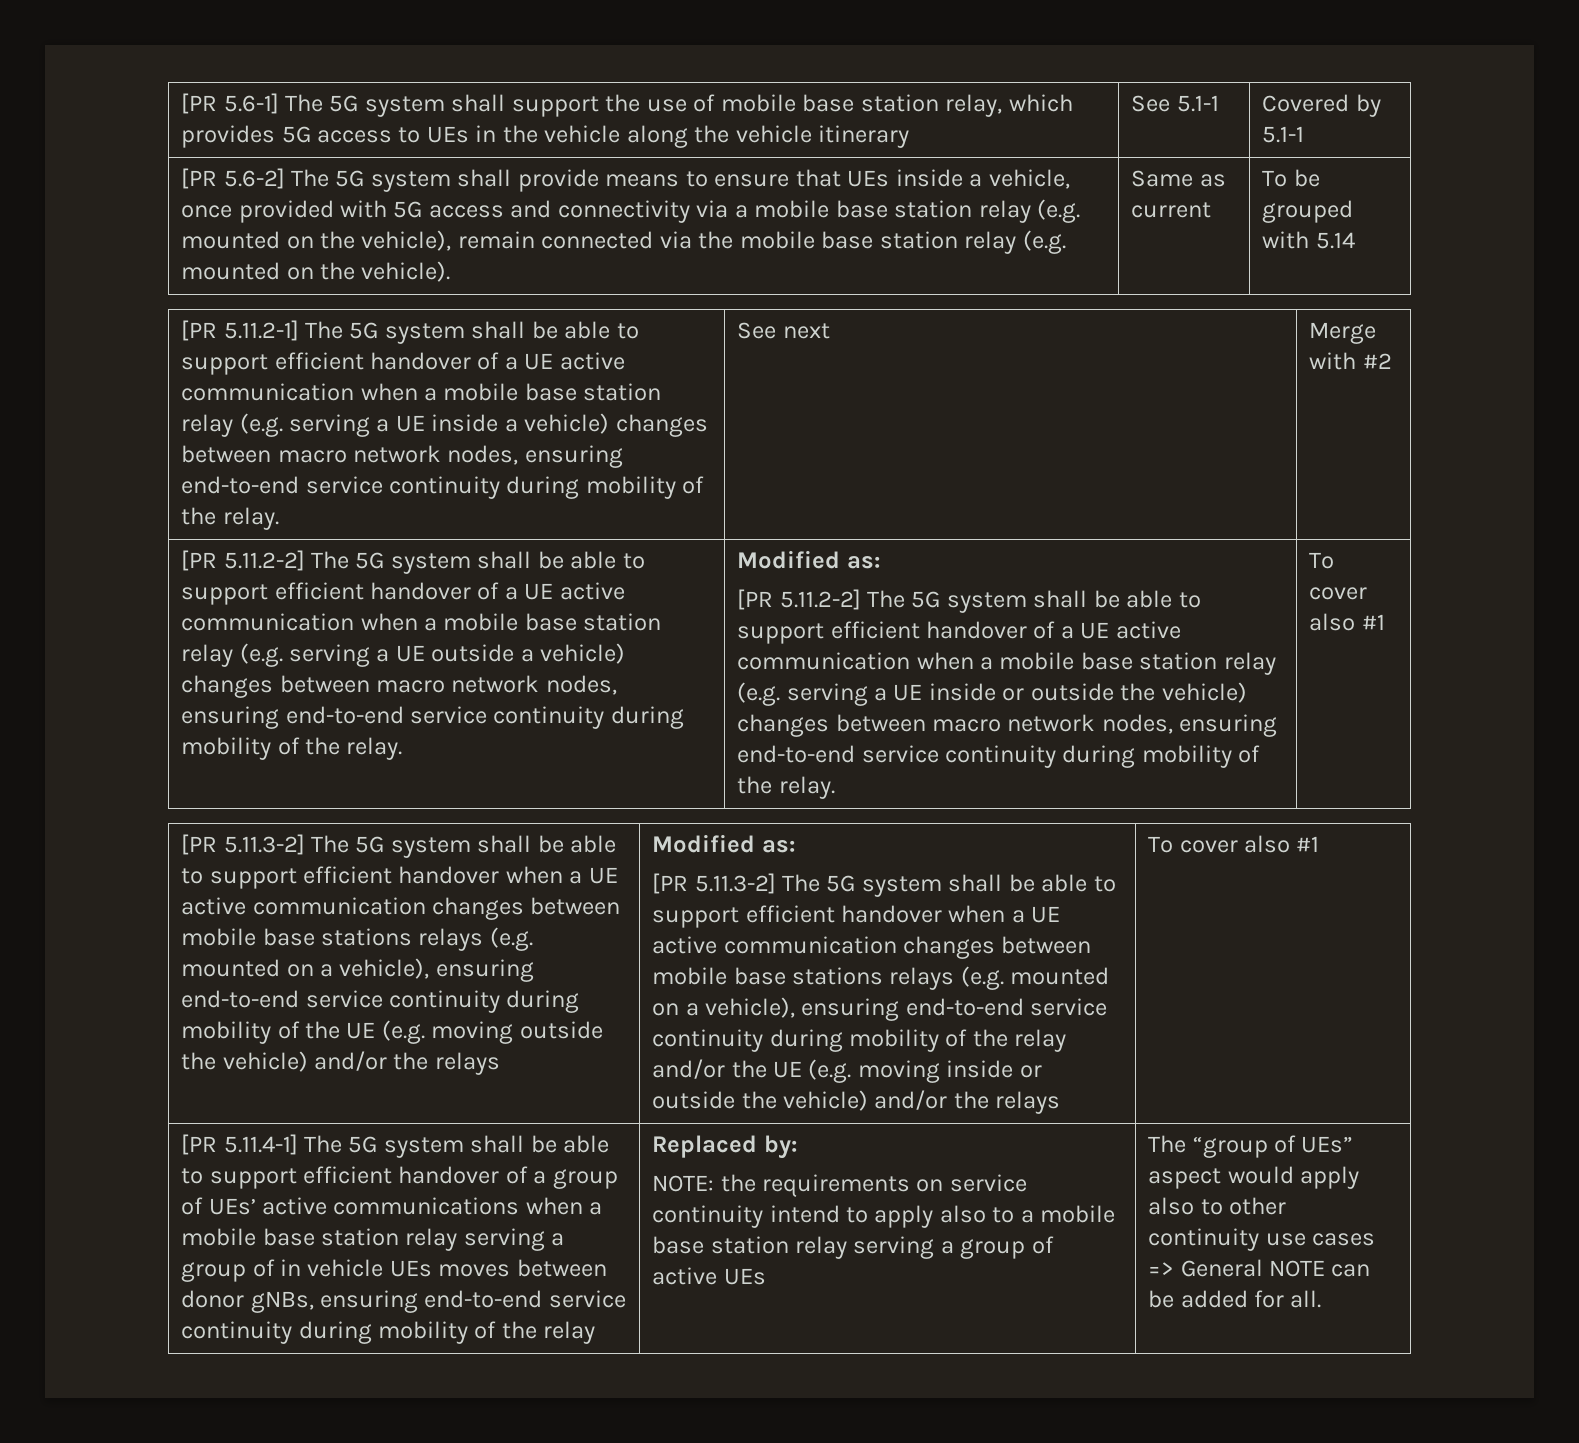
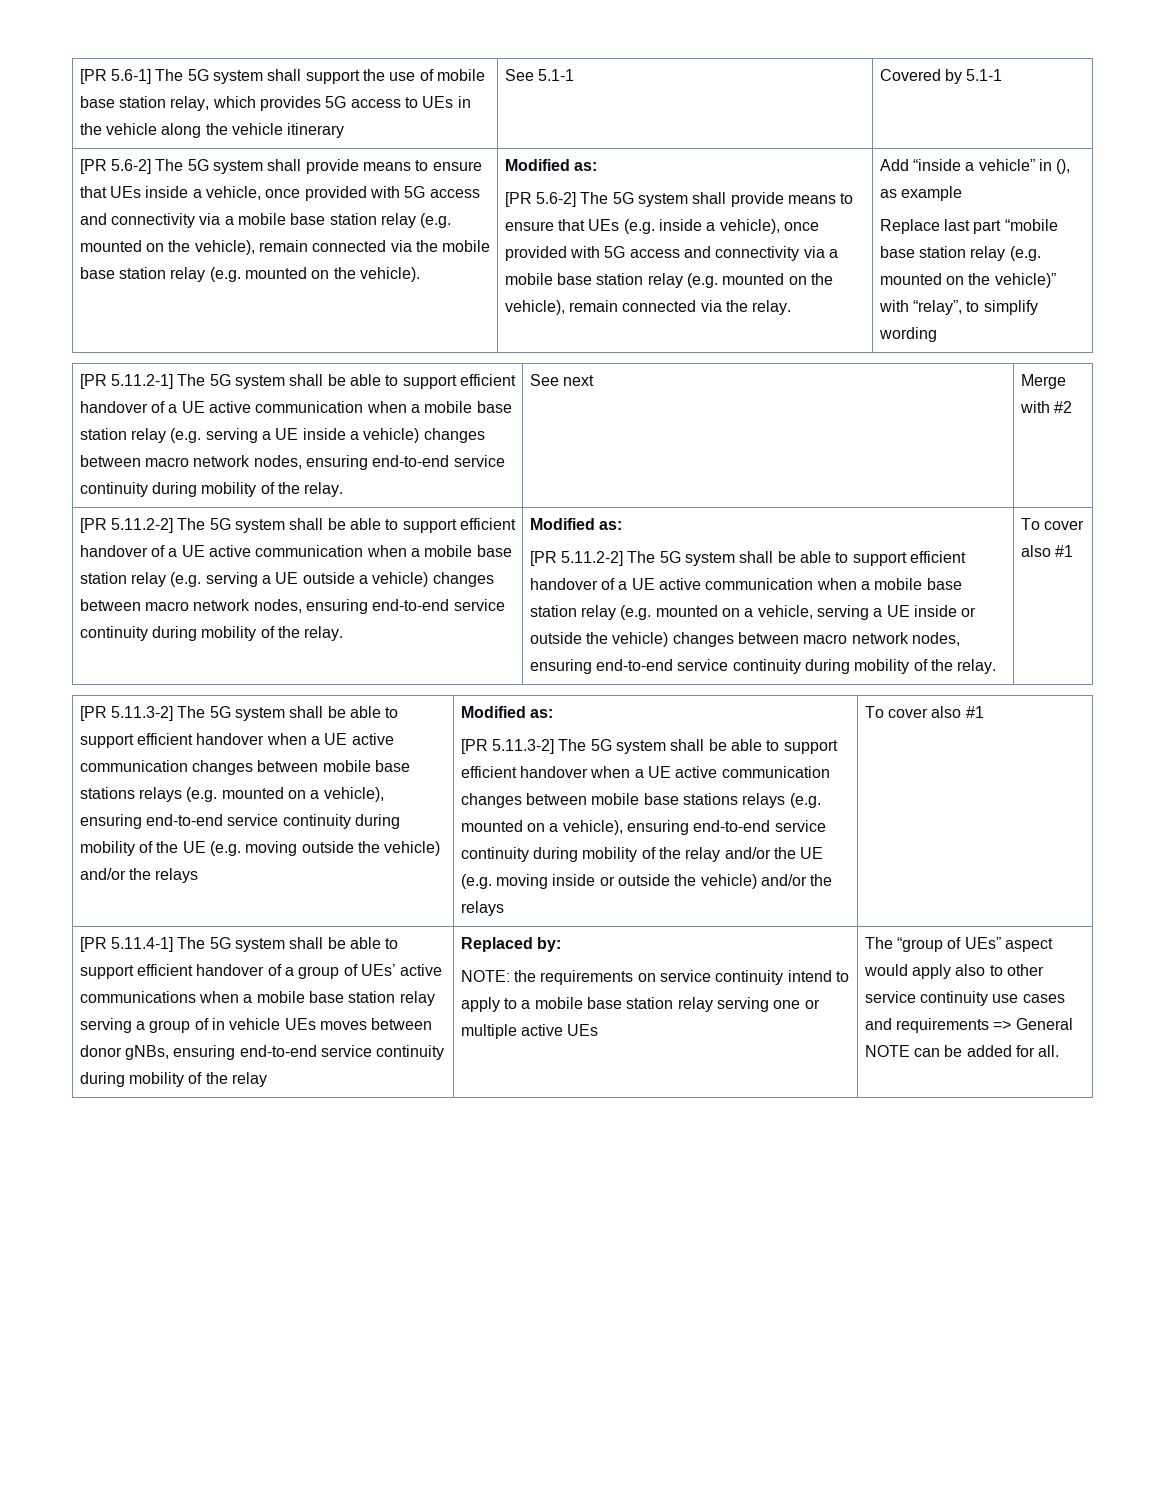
- [PR 5.6-2] The 5G system shall provide means to ensure that UEs inside a vehicle, once provided with 5G access and connectivity via a mobile base station relay (e.g. mounted on the vehicle), remain connected via the mobile base station relay (e.g. mounted on the vehicle). | Same as current | To be grouped with 5.14
+ [PR 5.6-2] The 5G system shall provide means to ensure that UEs inside a vehicle, once provided with 5G access and connectivity via a mobile base station relay (e.g. mounted on the vehicle), remain connected via the mobile base station relay (e.g. mounted on the vehicle). | Modified as:
+ [PR 5.6-2] The 5G system shall provide means to ensure that UEs (e.g. inside a vehicle), once provided with 5G access and connectivity via a mobile base station relay (e.g. mounted on the vehicle), remain connected via the relay. | Add “inside a vehicle” in (), as example
+ Replace last part “mobile base station relay (e.g. mounted on the vehicle)” with “relay”, to simplify wording
- [PR 5.11.2-2] The 5G system shall be able to support efficient handover of a UE active communication when a mobile base station relay (e.g. serving a UE inside or outside the vehicle) changes between macro network nodes, ensuring end-to-end service continuity during mobility of the relay.
+ [PR 5.11.2-2] The 5G system shall be able to support efficient handover of a UE active communication when a mobile base station relay (e.g. mounted on a vehicle, serving a UE inside or outside the vehicle) changes between macro network nodes, ensuring end-to-end service continuity during mobility of the relay.
- NOTE: the requirements on service continuity intend to apply also to a mobile base station relay serving a group of active UEs
+ NOTE: the requirements on service continuity intend to apply to a mobile base station relay serving one or multiple active UEs
- The “group of UEs” aspect would apply also to other continuity use cases => General NOTE can be added for all.
+ The “group of UEs” aspect would apply also to other service continuity use cases and requirements => General NOTE can be added for all.

